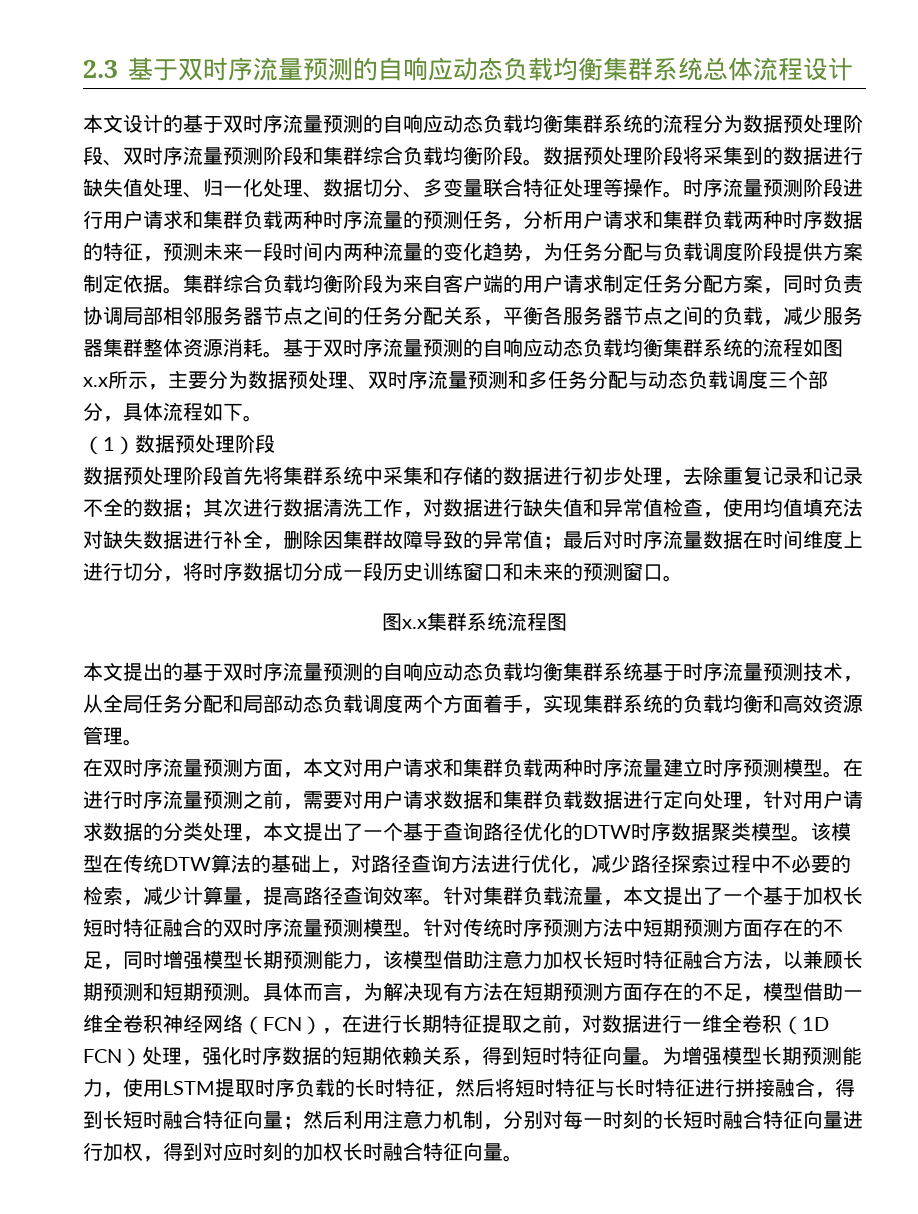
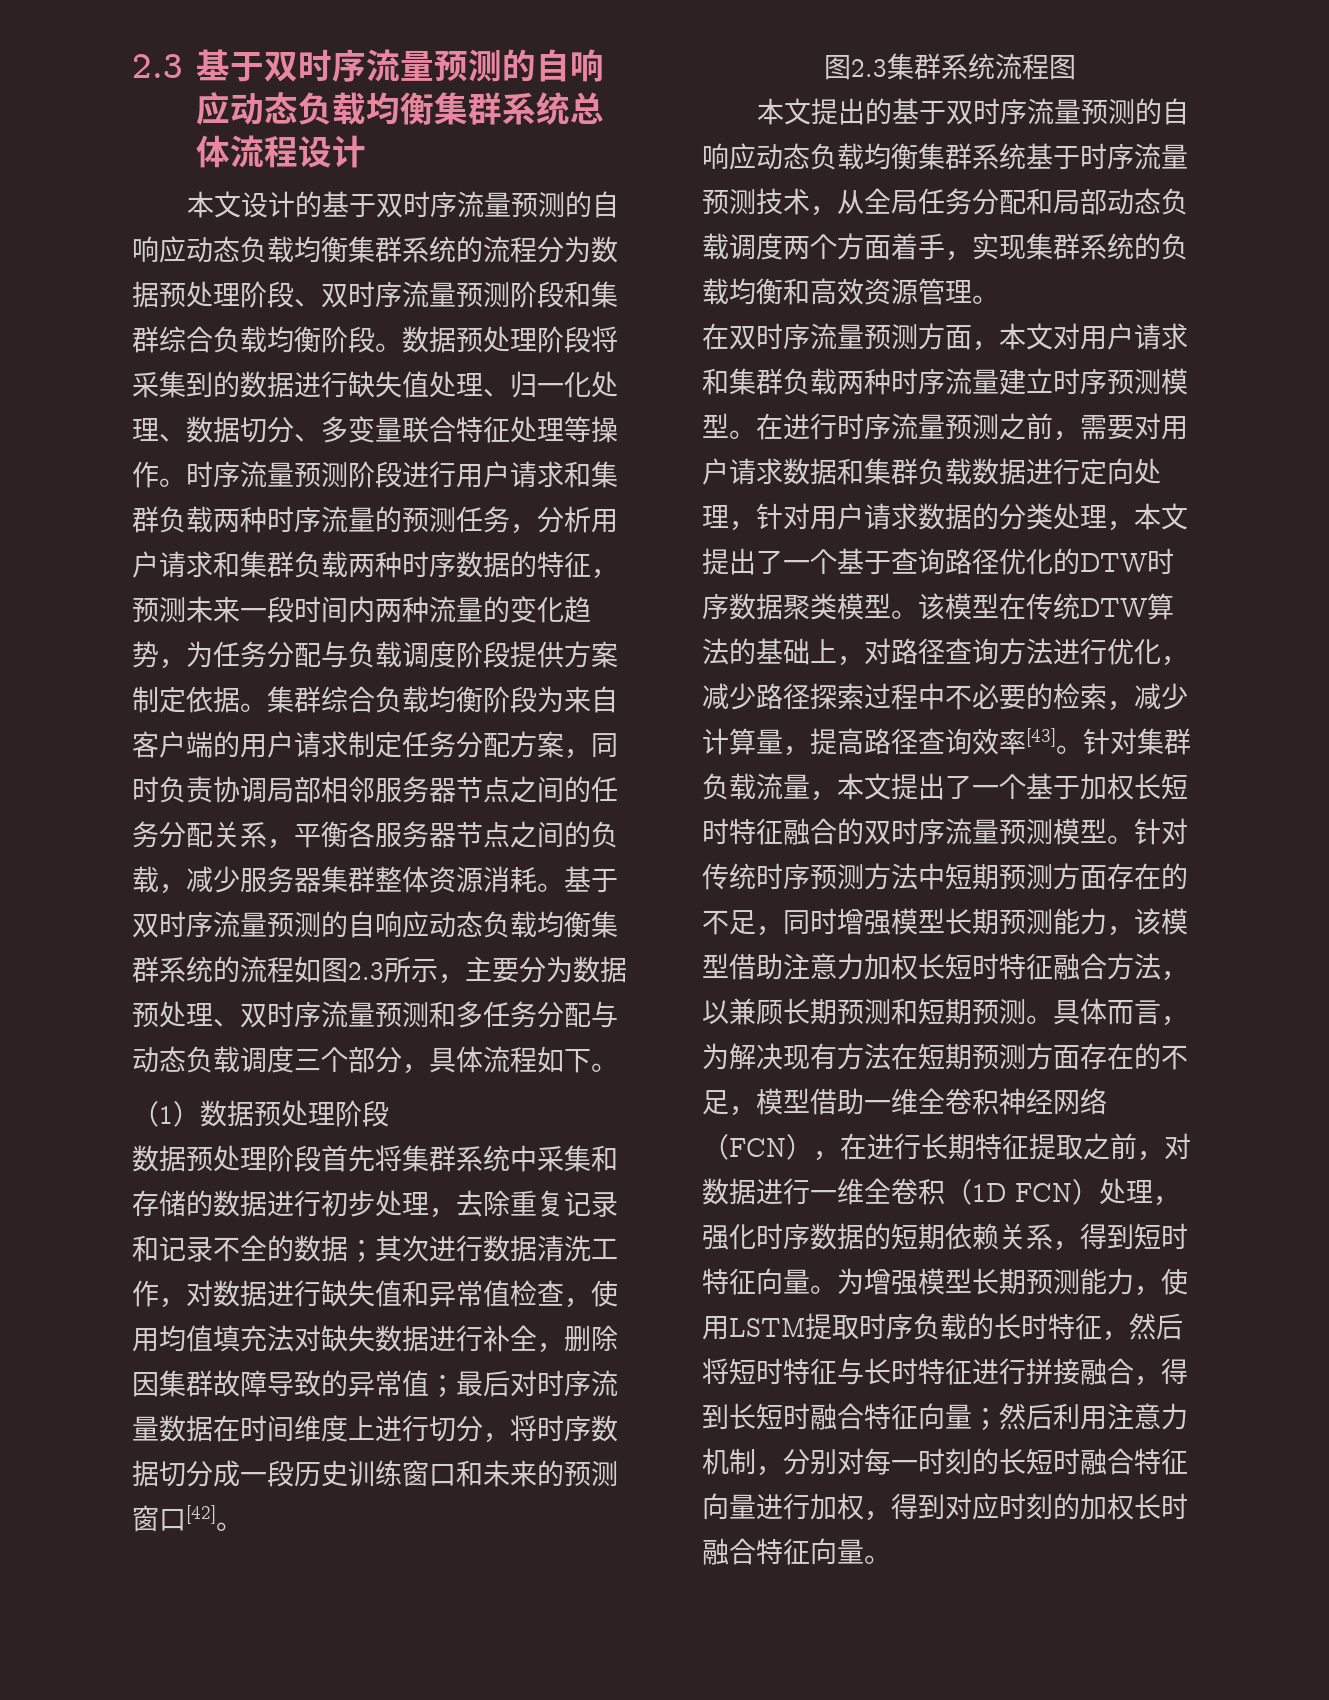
- 基于双时序流量预测的自响应动态负载均衡集群系统的流程如图x.x所示，主要分为数据预处理、双时序流量预测和多任务分配与动态负载调度三个部分，具体流程如下。
+ 基于双时序流量预测的自响应动态负载均衡集群系统的流程如图2.3所示，主要分为数据预处理、双时序流量预测和多任务分配与动态负载调度三个部分，具体流程如下。
- 最后对时序流量数据在时间维度上进行切分，将时序数据切分成一段历史训练窗口和未来的预测窗口。
+ 最后对时序流量数据在时间维度上进行切分，将时序数据切分成一段历史训练窗口和未来的预测窗口[42]。
- 图x.x集群系统流程图
+ 图2.3集群系统流程图
- 该模型在传统DTW算法的基础上，对路径查询方法进行优化，减少路径探索过程中不必要的检索，减少计算量，提高路径查询效率。
+ 该模型在传统DTW算法的基础上，对路径查询方法进行优化，减少路径探索过程中不必要的检索，减少计算量，提高路径查询效率[43]。

